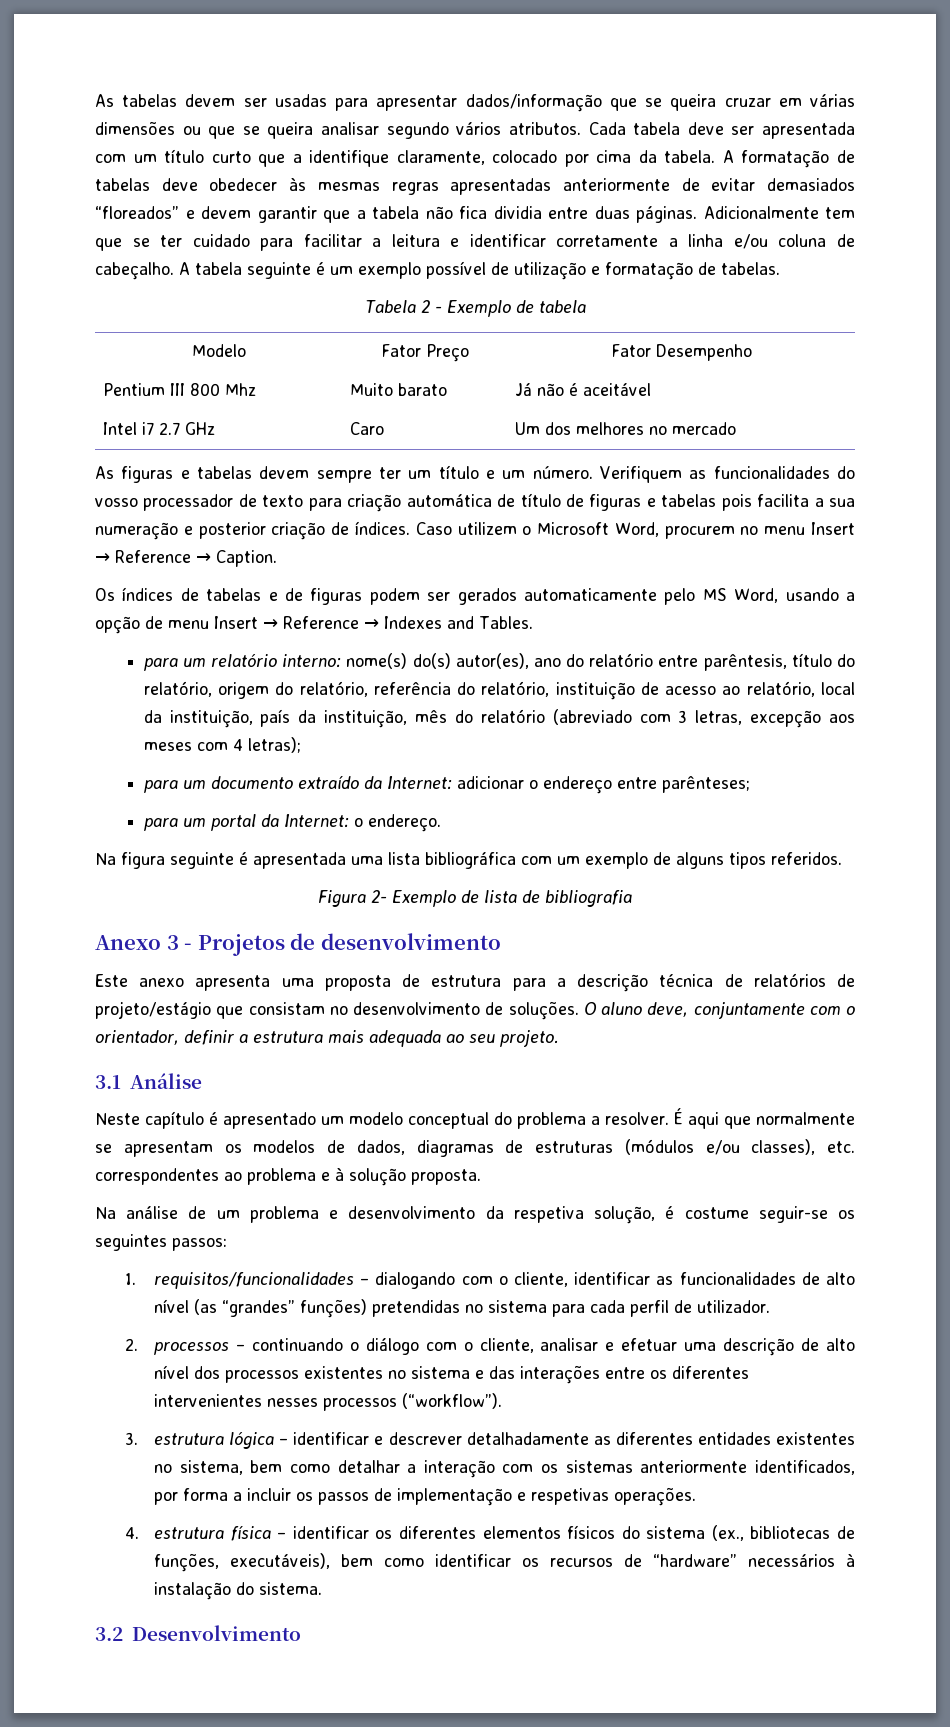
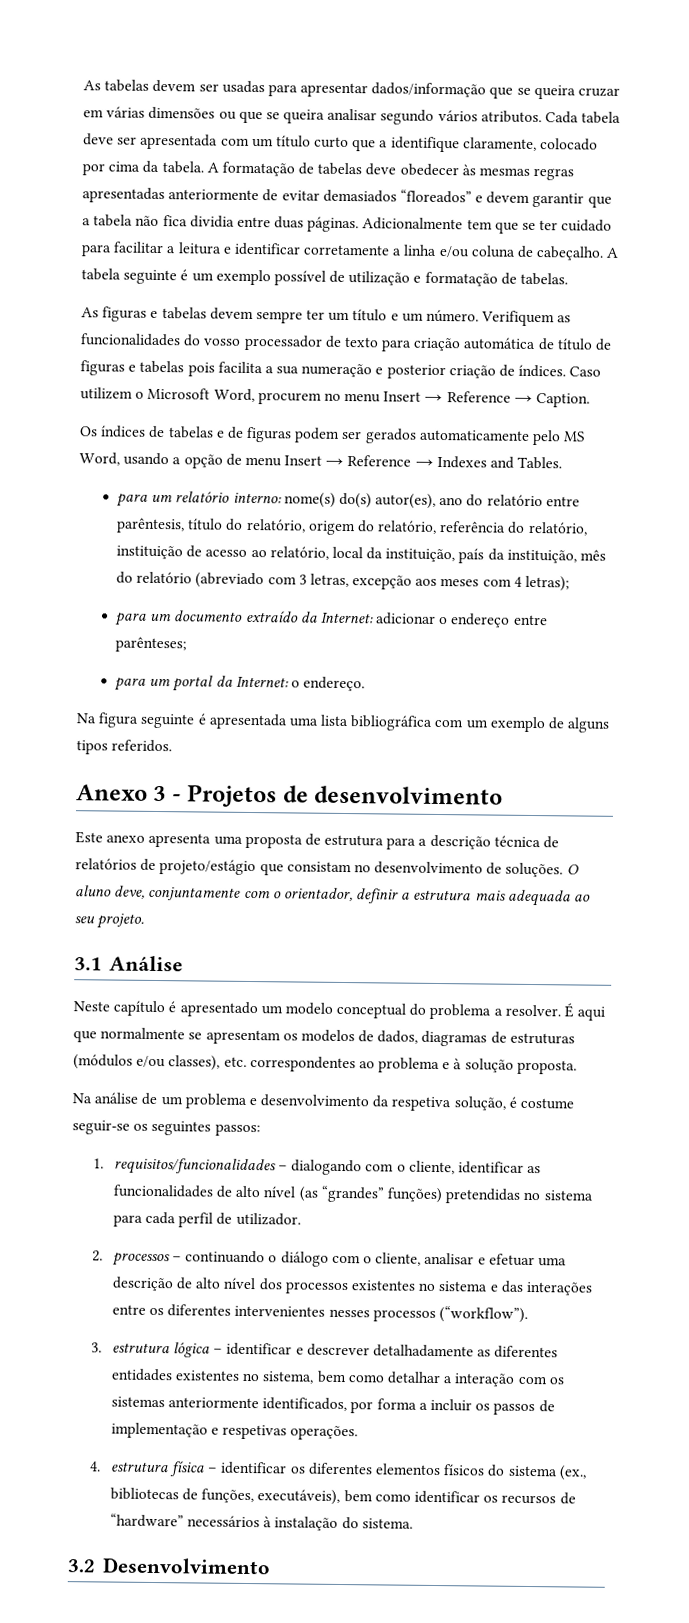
- Tabela 2 - Exemplo de tabela
- Modelo | Fator Preço | Fator Desempenho
- Pentium III 800 Mhz | Muito barato | Já não é aceitável
- Intel i7 2.7 GHz | Caro | Um dos melhores no mercado
- Figura 2- Exemplo de lista de bibliografia

